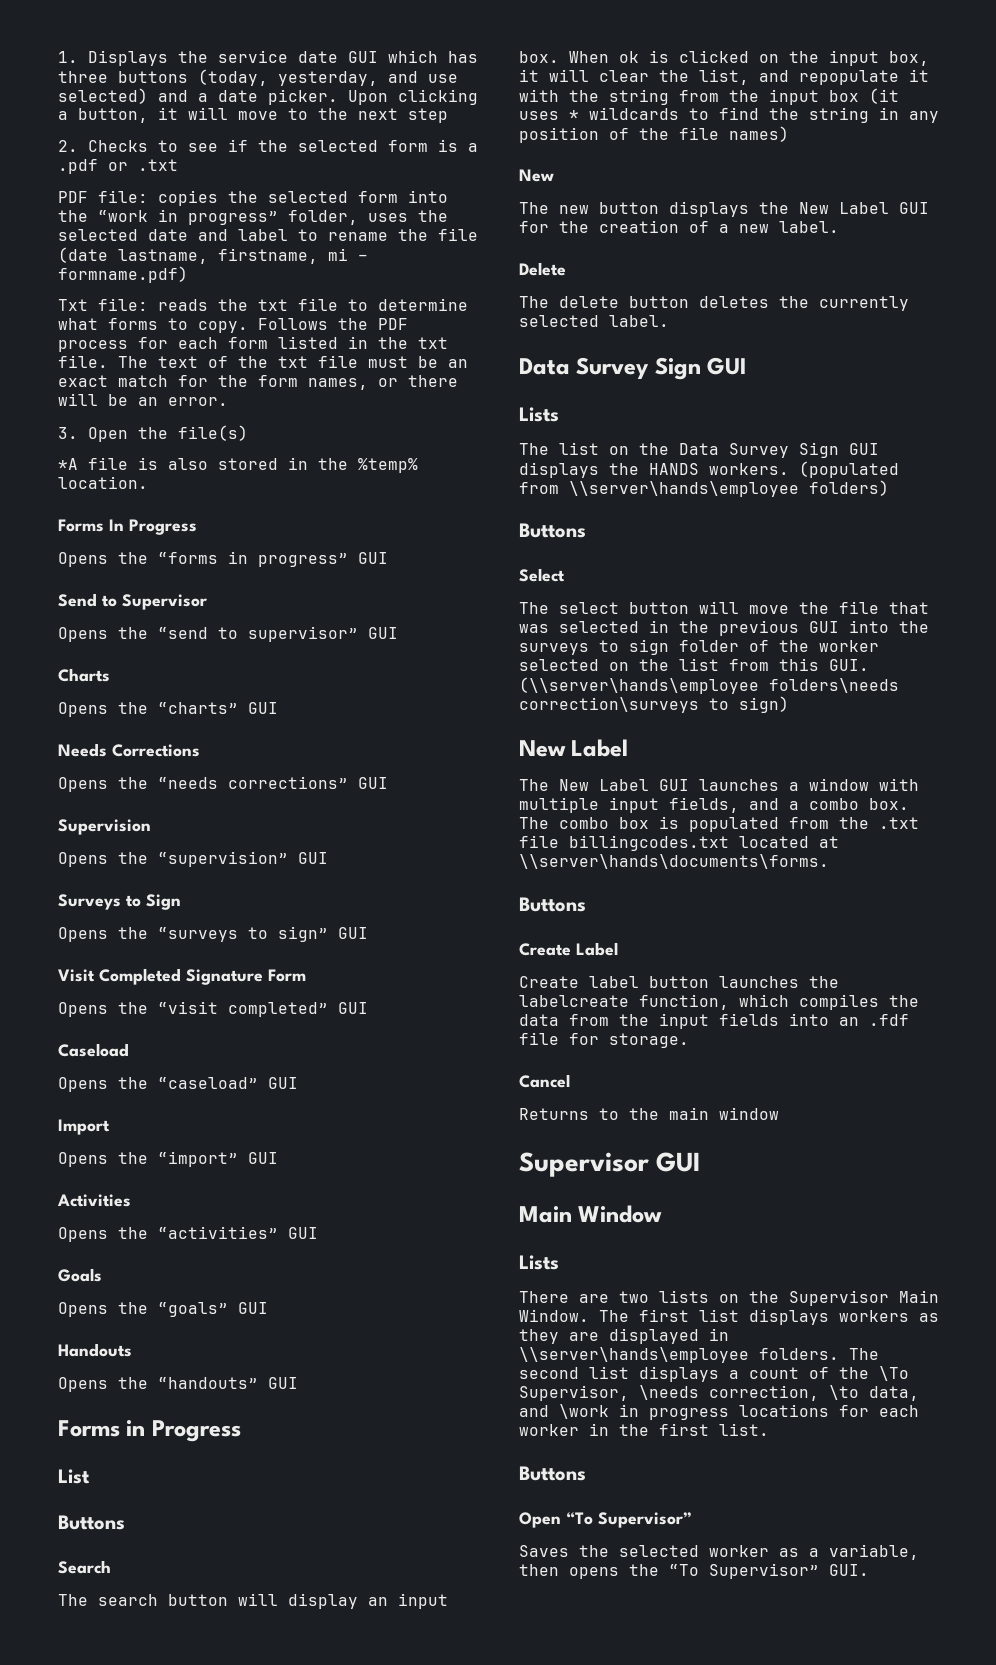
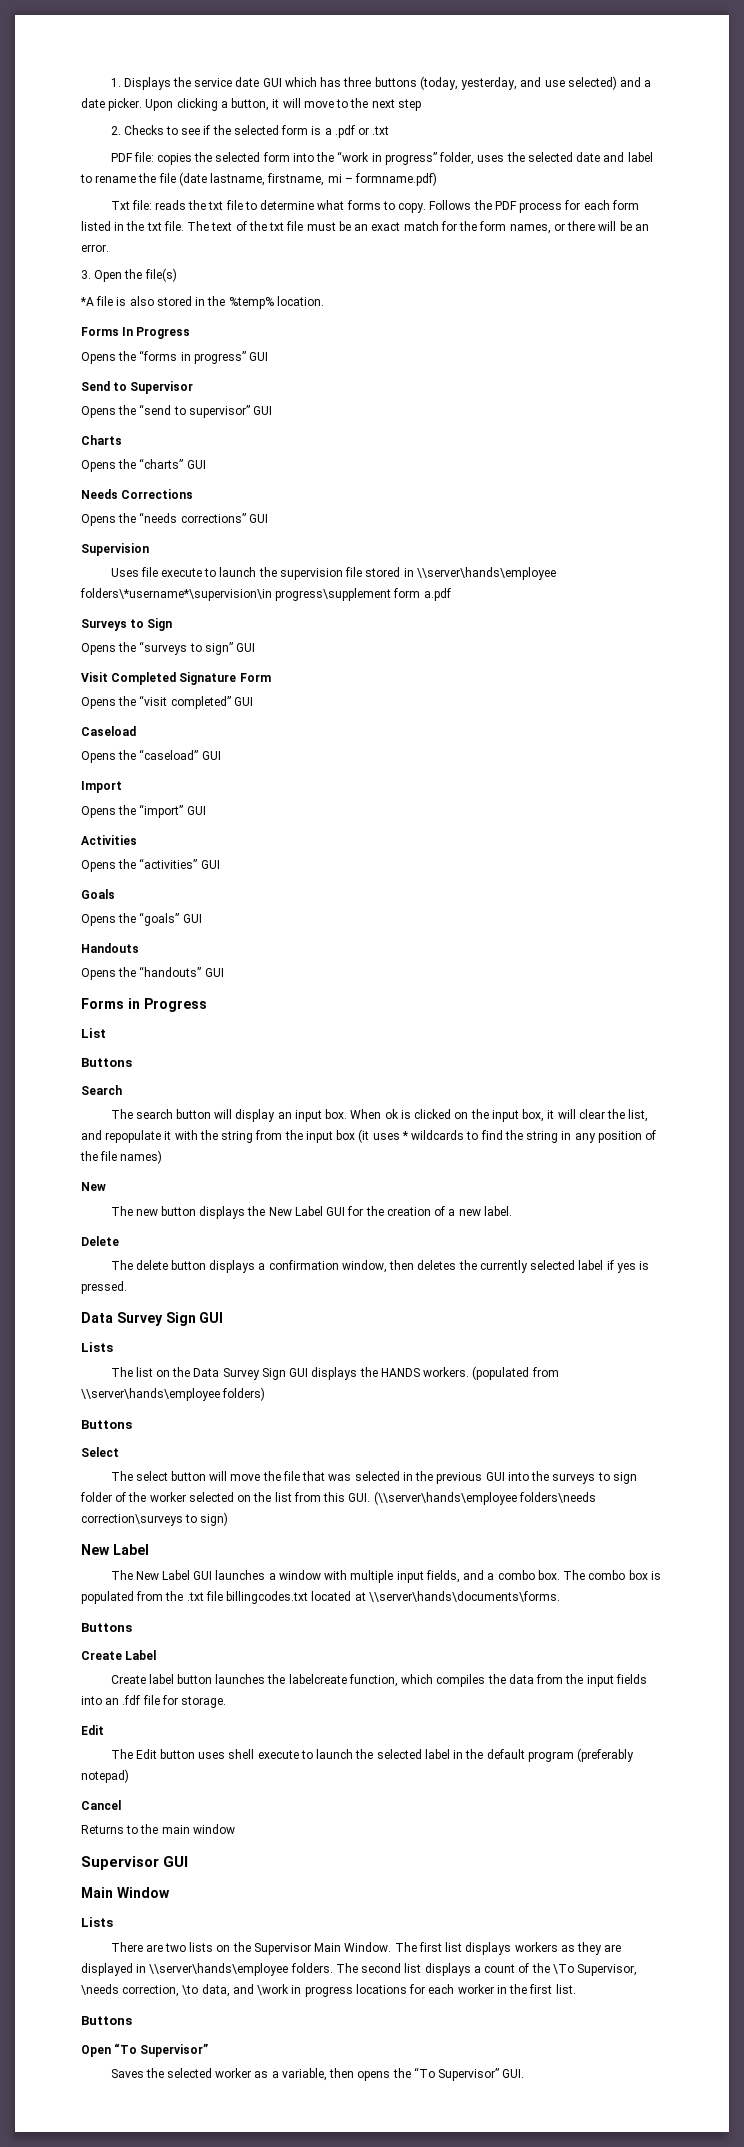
- Opens the “supervision” GUI
+ Uses file execute to launch the supervision file stored in \\server\hands\employee folders\*username*\supervision\in progress\supplement form a.pdf
- The delete button deletes the currently selected label.
+ The delete button displays a confirmation window, then deletes the currently selected label if yes is pressed.
  Create label button launches the labelcreate function, which compiles the data from the input fields into an .fdf file for storage.
+ Edit
+ The Edit button uses shell execute to launch the selected label in the default program (preferably notepad)

